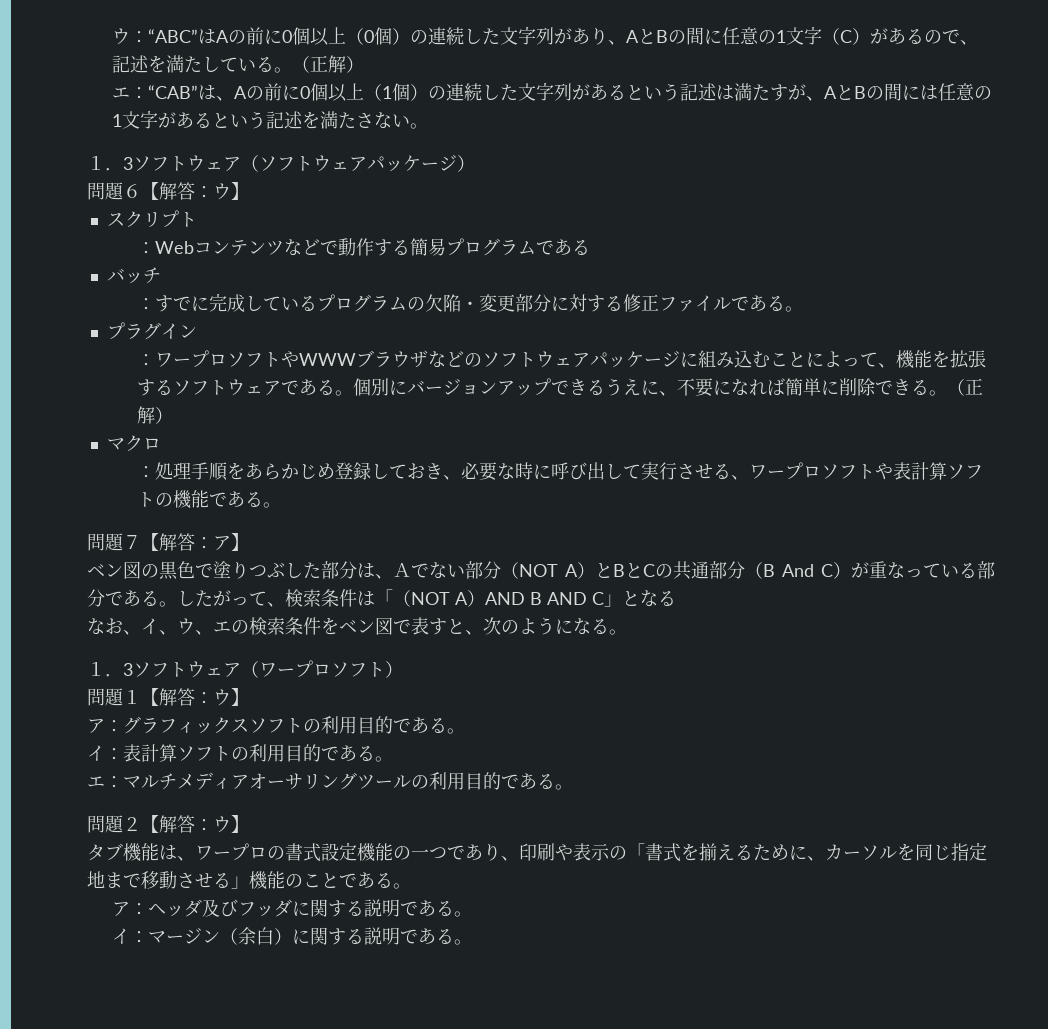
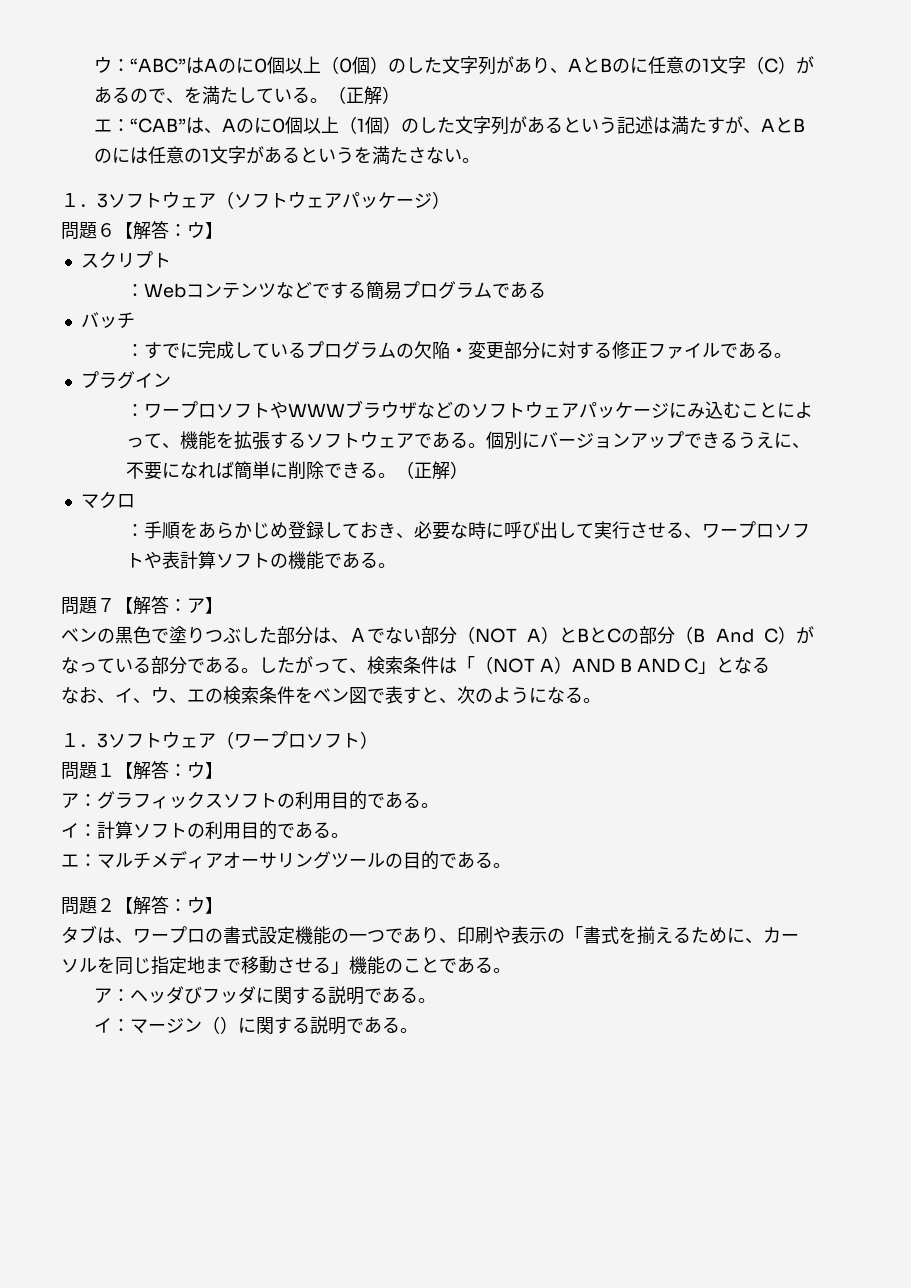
- ウ：“ABC”はAの前に0個以上（0個）の連続した文字列があり、AとBの間に任意の1文字（C）があるので、記述を満たしている。
+ ウ：“ABC”はAのに0個以上（0個）のした文字列があり、AとBのに任意の1文字（C）があるので、を満たしている。
- エ：“CAB”は、Aの前に0個以上（1個）の連続した文字列があるという記述は満たすが、AとBの間には任意の1文字があるという記述を満たさない。
+ エ：“CAB”は、Aのに0個以上（1個）のした文字列があるという記述は満たすが、AとBのには任意の1文字があるというを満たさない。
- ：Webコンテンツなどで動作する簡易プログラムである
+ ：Webコンテンツなどでする簡易プログラムである
- ：ワープロソフトやWWWブラウザなどのソフトウェアパッケージに組み込むことによって、機能を拡張するソフトウェアである。
+ ：ワープロソフトやWWWブラウザなどのソフトウェアパッケージにみ込むことによって、機能を拡張するソフトウェアである。
- ：処理手順をあらかじめ登録しておき、必要な時に呼び出して実行させる、ワープロソフトや表計算ソフトの機能である。
+ ：手順をあらかじめ登録しておき、必要な時に呼び出して実行させる、ワープロソフトや表計算ソフトの機能である。
- ベン図の黒色で塗りつぶした部分は、Ａでない部分（NOT A）とBとCの共通部分（B And C）が重なっている部分である。
+ ベンの黒色で塗りつぶした部分は、Ａでない部分（NOT A）とBとCの部分（B And C）がなっている部分である。
- イ：表計算ソフトの利用目的である。
+ イ：計算ソフトの利用目的である。
- エ：マルチメディアオーサリングツールの利用目的である。
+ エ：マルチメディアオーサリングツールの目的である。
- タブ機能は、ワープロの書式設定機能の一つであり、印刷や表示の「書式を揃えるために、カーソルを同じ指定地まで移動させる」機能のことである。
+ タブは、ワープロの書式設定機能の一つであり、印刷や表示の「書式を揃えるために、カーソルを同じ指定地まで移動させる」機能のことである。
- ア：ヘッダ及びフッダに関する説明である。
+ ア：ヘッダびフッダに関する説明である。
- イ：マージン（余白）に関する説明である。
+ イ：マージン（）に関する説明である。

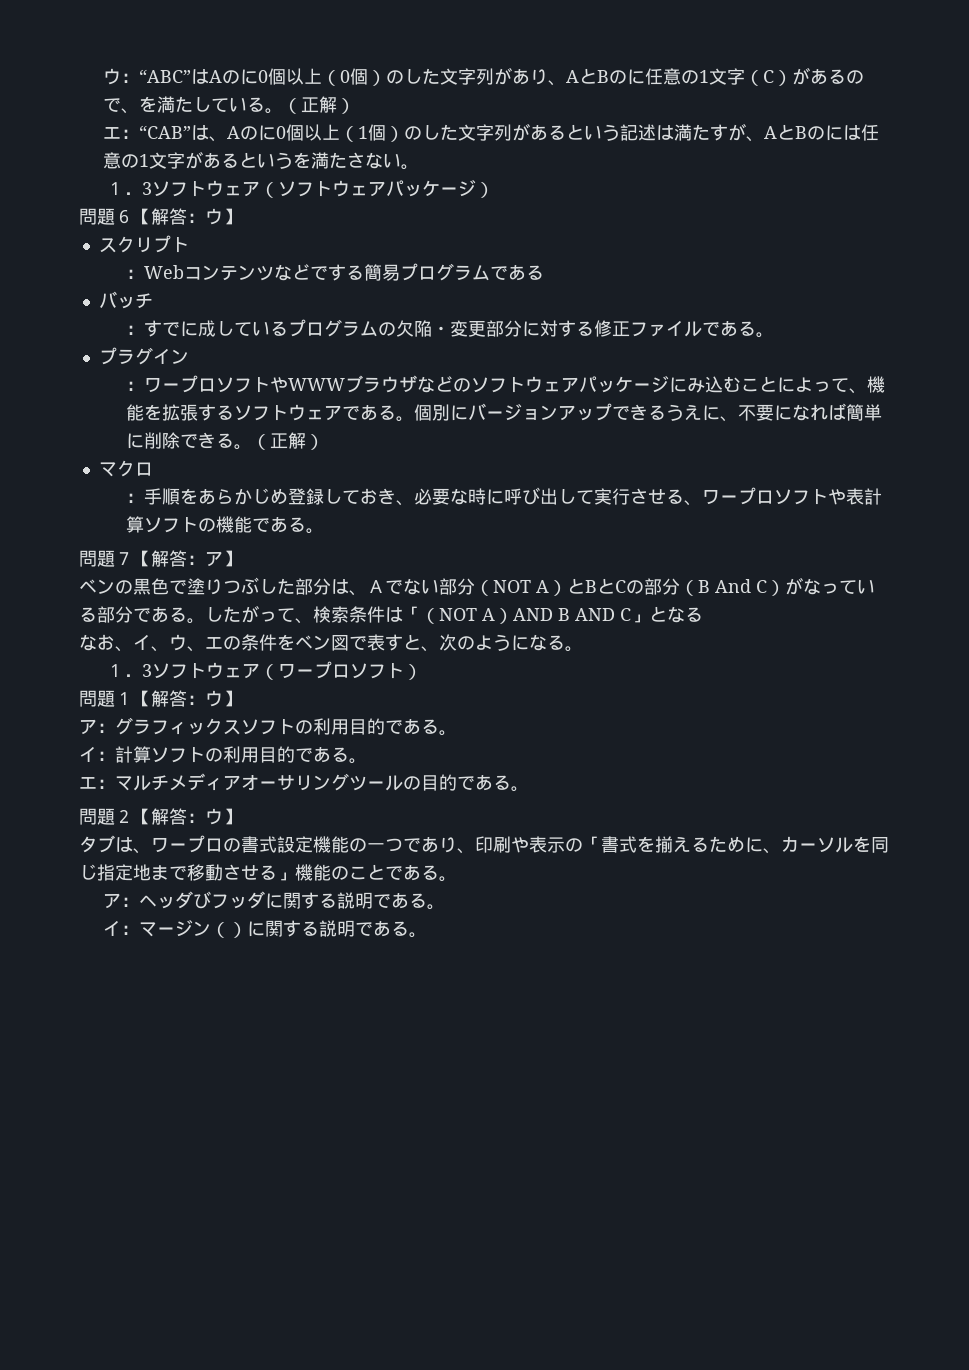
- ：すでに完成しているプログラムの欠陥・変更部分に対する修正ファイルである。
+ ：すでに成しているプログラムの欠陥・変更部分に対する修正ファイルである。
- なお、イ、ウ、エの検索条件をベン図で表すと、次のようになる。
+ なお、イ、ウ、エの条件をベン図で表すと、次のようになる。

